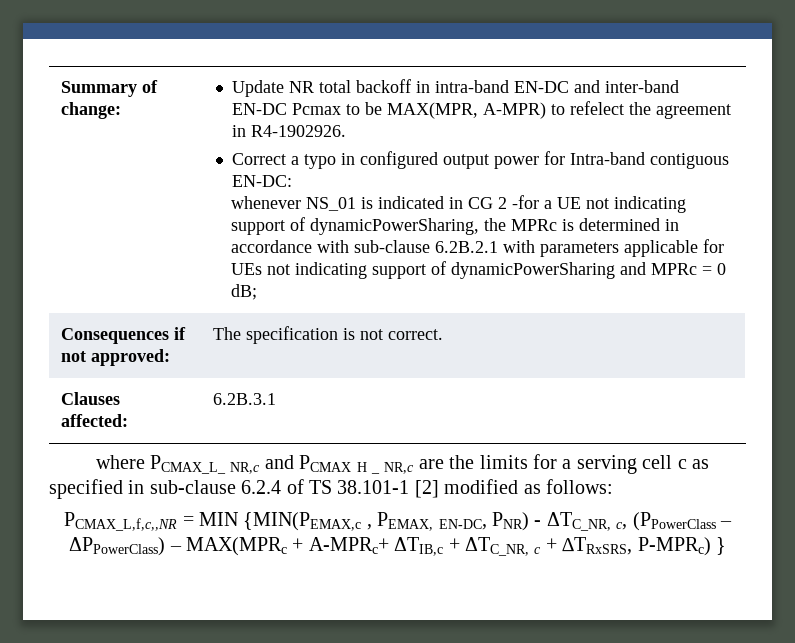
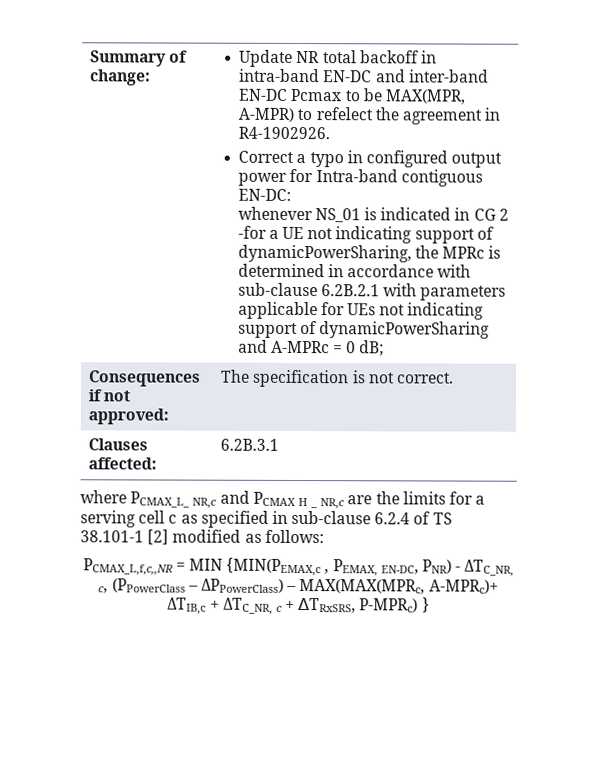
- whenever NS_01 is indicated in CG 2 -for a UE not indicating support of dynamicPowerSharing, the MPRc is determined in accordance with sub-clause 6.2B.2.1 with parameters applicable for UEs not indicating support of dynamicPowerSharing and MPRc = 0 dB;
+ whenever NS_01 is indicated in CG 2 -for a UE not indicating support of dynamicPowerSharing, the MPRc is determined in accordance with sub-clause 6.2B.2.1 with parameters applicable for UEs not indicating support of dynamicPowerSharing and A-MPRc = 0 dB;
- PCMAX_L,f,c,,NR = MIN {MIN(PEMAX,c , PEMAX, EN-DC, PNR) - ΔTC_NR, c, (PPowerClass – ΔPPowerClass) – MAX(MPRc + A-MPRc+ ΔTIB,c + ΔTC_NR, c + ∆TRxSRS, P-MPRc) }
+ PCMAX_L,f,c,,NR = MIN {MIN(PEMAX,c , PEMAX, EN-DC, PNR) - ΔTC_NR, c, (PPowerClass – ΔPPowerClass) – MAX(MAX(MPRc, A-MPRc)+ ΔTIB,c + ΔTC_NR, c + ∆TRxSRS, P-MPRc) }

